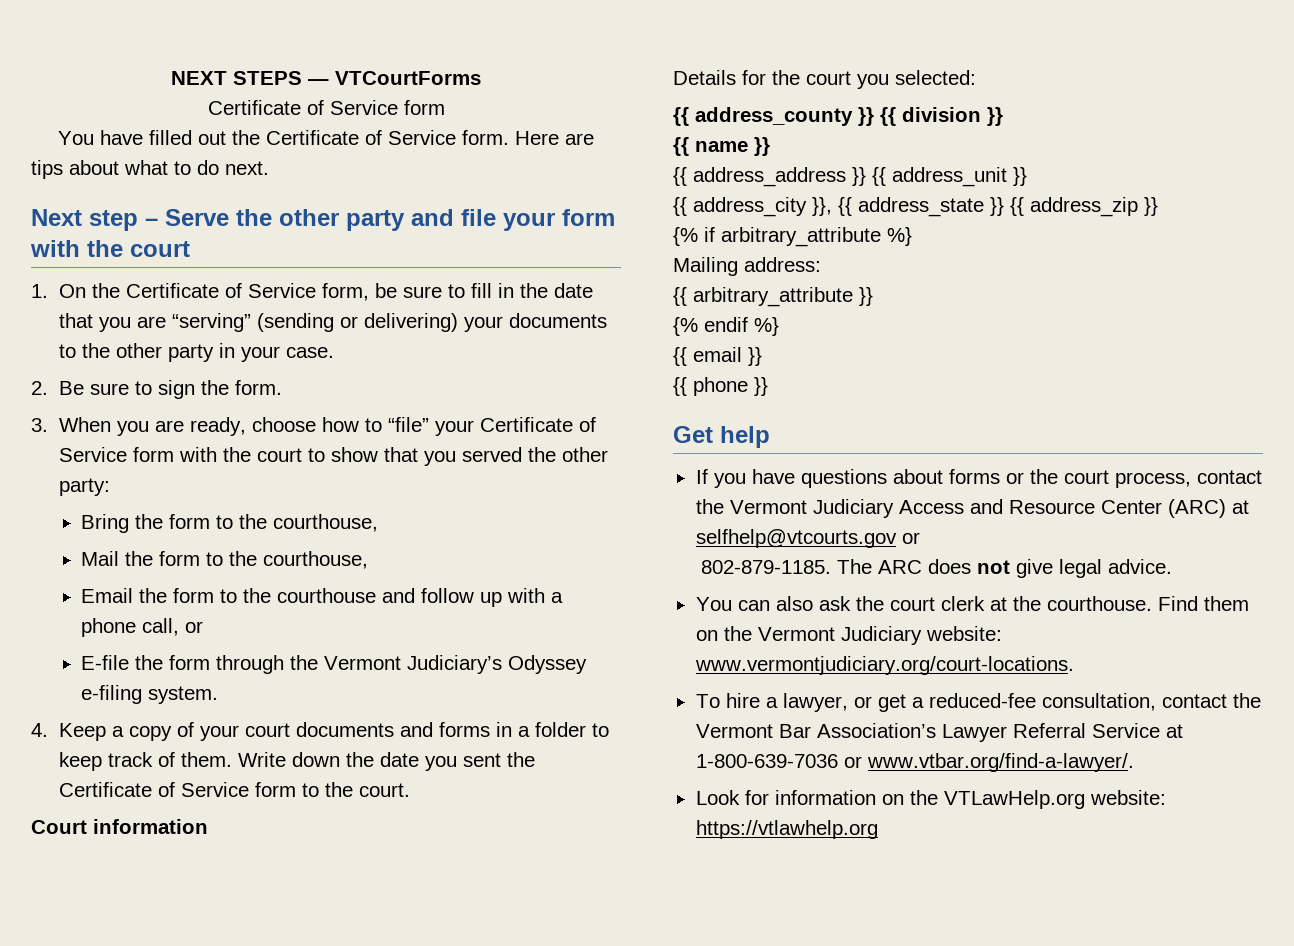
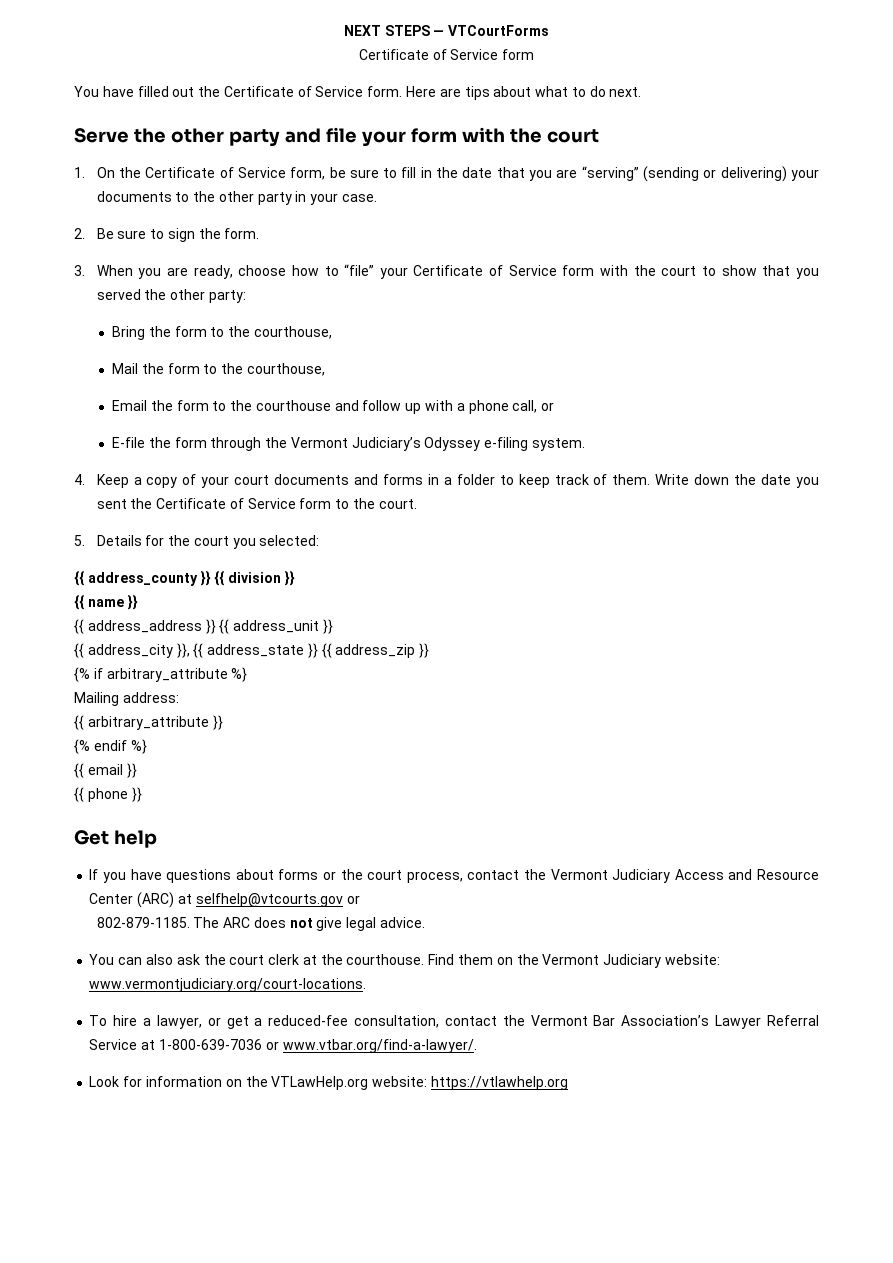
- Next step – Serve the other party and file your form with the court
+ Serve the other party and file your form with the court
- Court information
- Details for the court you selected:
+ 5. Details for the court you selected:

